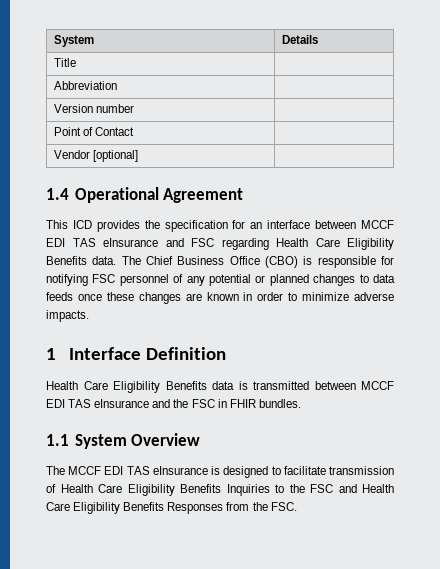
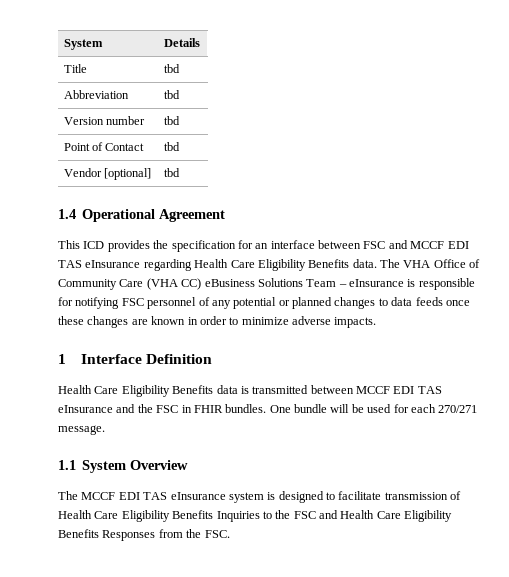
- Title |
+ Title | tbd
- Abbreviation |
+ Abbreviation | tbd
- Version number |
+ Version number | tbd
- Point of Contact |
+ Point of Contact | tbd
- Vendor [optional] |
+ Vendor [optional] | tbd
- This ICD provides the specification for an interface between MCCF EDI TAS eInsurance and FSC regarding Health Care Eligibility Benefits data.
+ This ICD provides the specification for an interface between FSC and MCCF EDI TAS eInsurance regarding Health Care Eligibility Benefits data.
- The Chief Business Office (CBO) is responsible for notifying FSC personnel of any potential or planned changes to data feeds once these changes are known in order to minimize adverse impacts.
+ The VHA Office of Community Care (VHA CC) eBusiness Solutions Team – eInsurance is responsible for notifying FSC personnel of any potential or planned changes to data feeds once these changes are known in order to minimize adverse impacts.
+ One bundle will be used for each 270/271 message.
- The MCCF EDI TAS eInsurance is designed to facilitate transmission of Health Care Eligibility Benefits Inquiries to the FSC and Health Care Eligibility Benefits Responses from the FSC.
+ The MCCF EDI TAS eInsurance system is designed to facilitate transmission of Health Care Eligibility Benefits Inquiries to the FSC and Health Care Eligibility Benefits Responses from the FSC.

